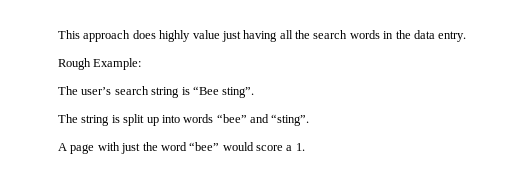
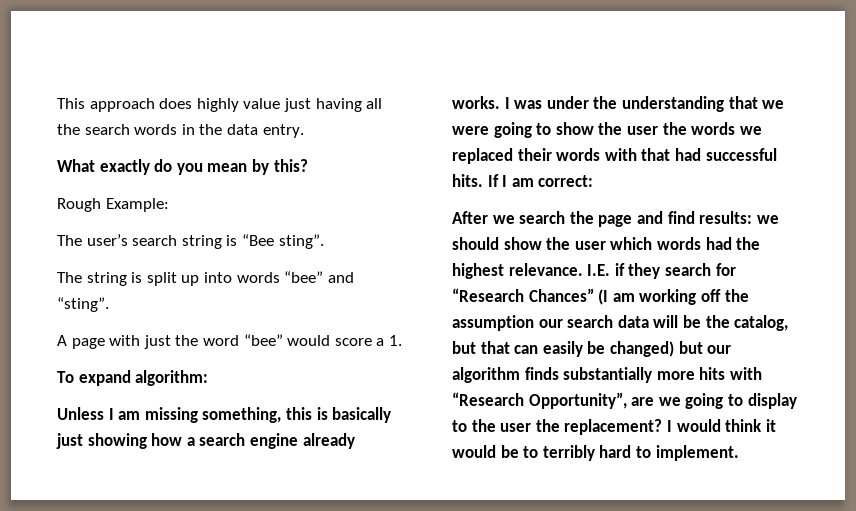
+ What exactly do you mean by this?
+ To expand algorithm:
+ Unless I am missing something, this is basically just showing how a search engine already works. I was under the understanding that we were going to show the user the words we replaced their words with that had successful hits. If I am correct:
+ After we search the page and find results: we should show the user which words had the highest relevance. I.E. if they search for “Research Chances” (I am working off the assumption our search data will be the catalog, but that can easily be changed) but our algorithm finds substantially more hits with “Research Opportunity”, are we going to display to the user the replacement? I would think it would be to terribly hard to implement.

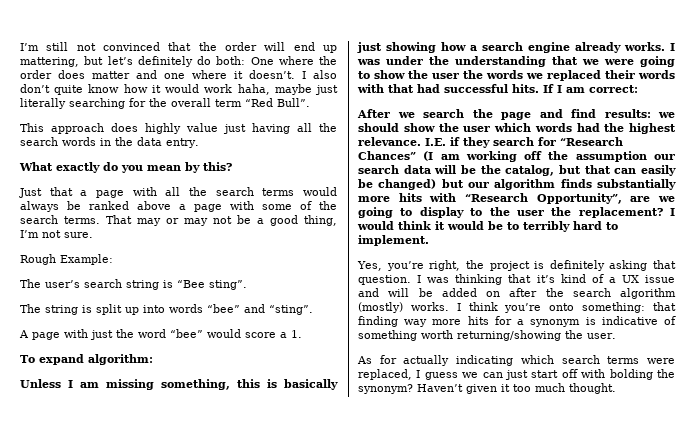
+ I’m still not convinced that the order will end up mattering, but let’s definitely do both: One where the order does matter and one where it doesn’t. I also don’t quite know how it would work haha, maybe just literally searching for the overall term “Red Bull”.
+ Just that a page with all the search terms would always be ranked above a page with some of the search terms. That may or may not be a good thing, I’m not sure.
+ Yes, you’re right, the project is definitely asking that question. I was thinking that it’s kind of a UX issue and will be added on after the search algorithm (mostly) works. I think you’re onto something: that finding way more hits for a synonym is indicative of something worth returning/showing the user.
+ As for actually indicating which search terms were replaced, I guess we can just start off with bolding the synonym? Haven’t given it too much thought.

